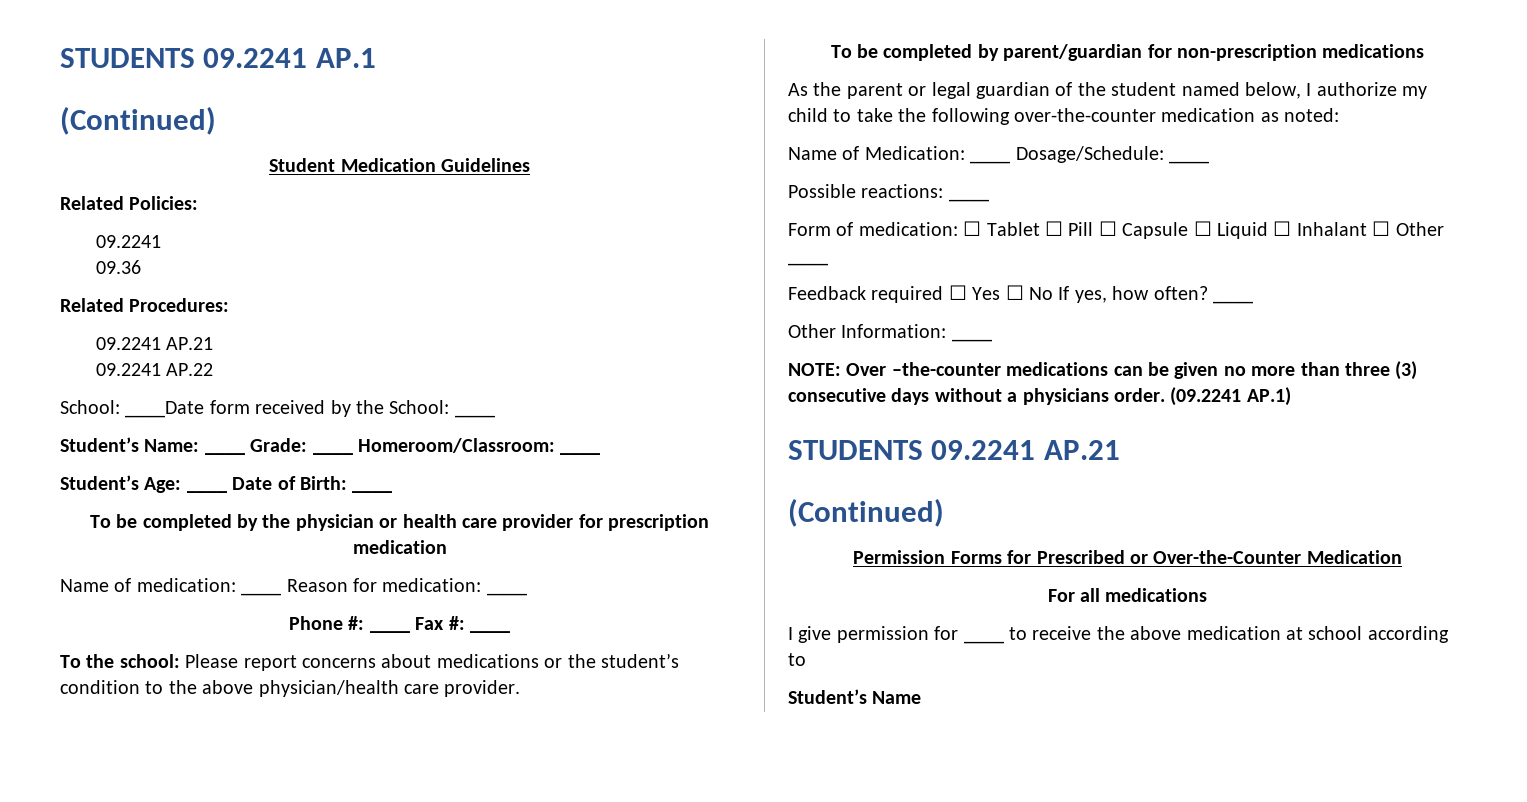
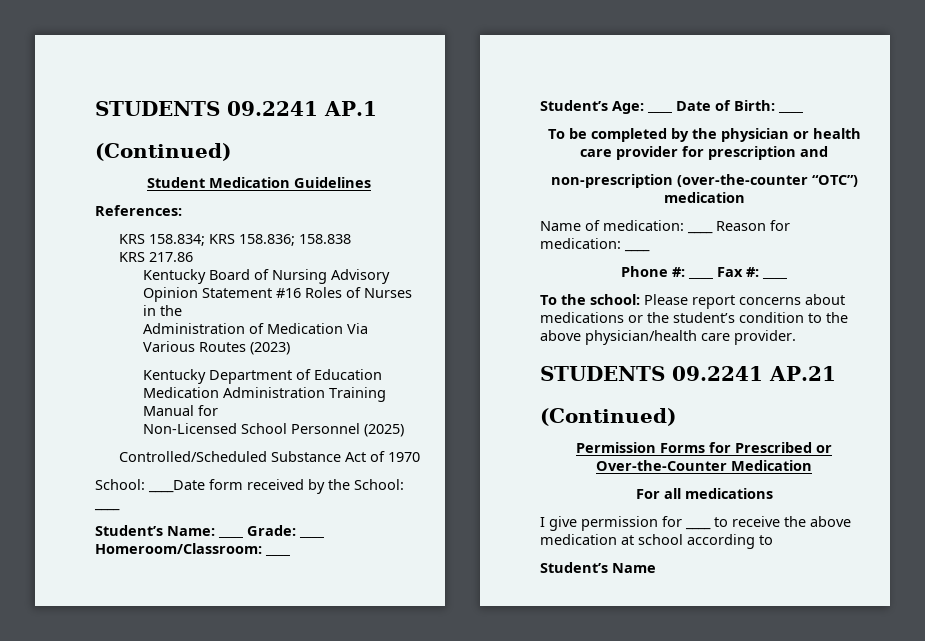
- Related Policies:
- 09.2241
- 09.36
- Related Procedures:
- 09.2241 AP.21
- 09.2241 AP.22
+ References:
+ KRS 158.834; KRS 158.836; 158.838
+ KRS 217.86
+ Kentucky Board of Nursing Advisory Opinion Statement #16 Roles of Nurses in the
+ Administration of Medication Via Various Routes (2023)
+ Kentucky Department of Education Medication Administration Training Manual for
+ Non-Licensed School Personnel (2025)
+ Controlled/Scheduled Substance Act of 1970
- To be completed by the physician or health care provider for prescription medication
+ To be completed by the physician or health care provider for prescription and
+ non-prescription (over-the-counter “OTC”) medication
- To be completed by parent/guardian for non-prescription medications
- As the parent or legal guardian of the student named below, I authorize my child to take the following over-the-counter medication as noted:
- Name of Medication: ____ Dosage/Schedule: ____
- Possible reactions: ____
- Form of medication: ☐ Tablet ☐ Pill ☐ Capsule ☐ Liquid ☐ Inhalant ☐ Other ____
- Feedback required ☐ Yes ☐ No If yes, how often? ____
- Other Information: ____
- NOTE: Over –the-counter medications can be given no more than three (3) consecutive days without a physicians order. (09.2241 AP.1)

